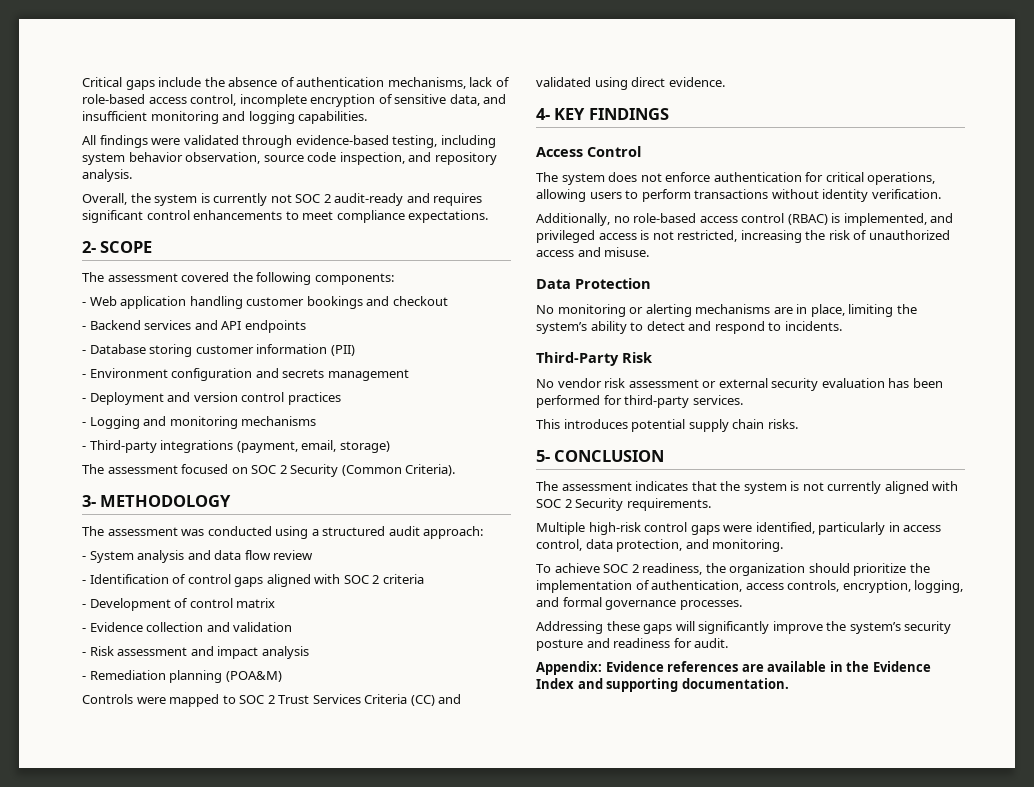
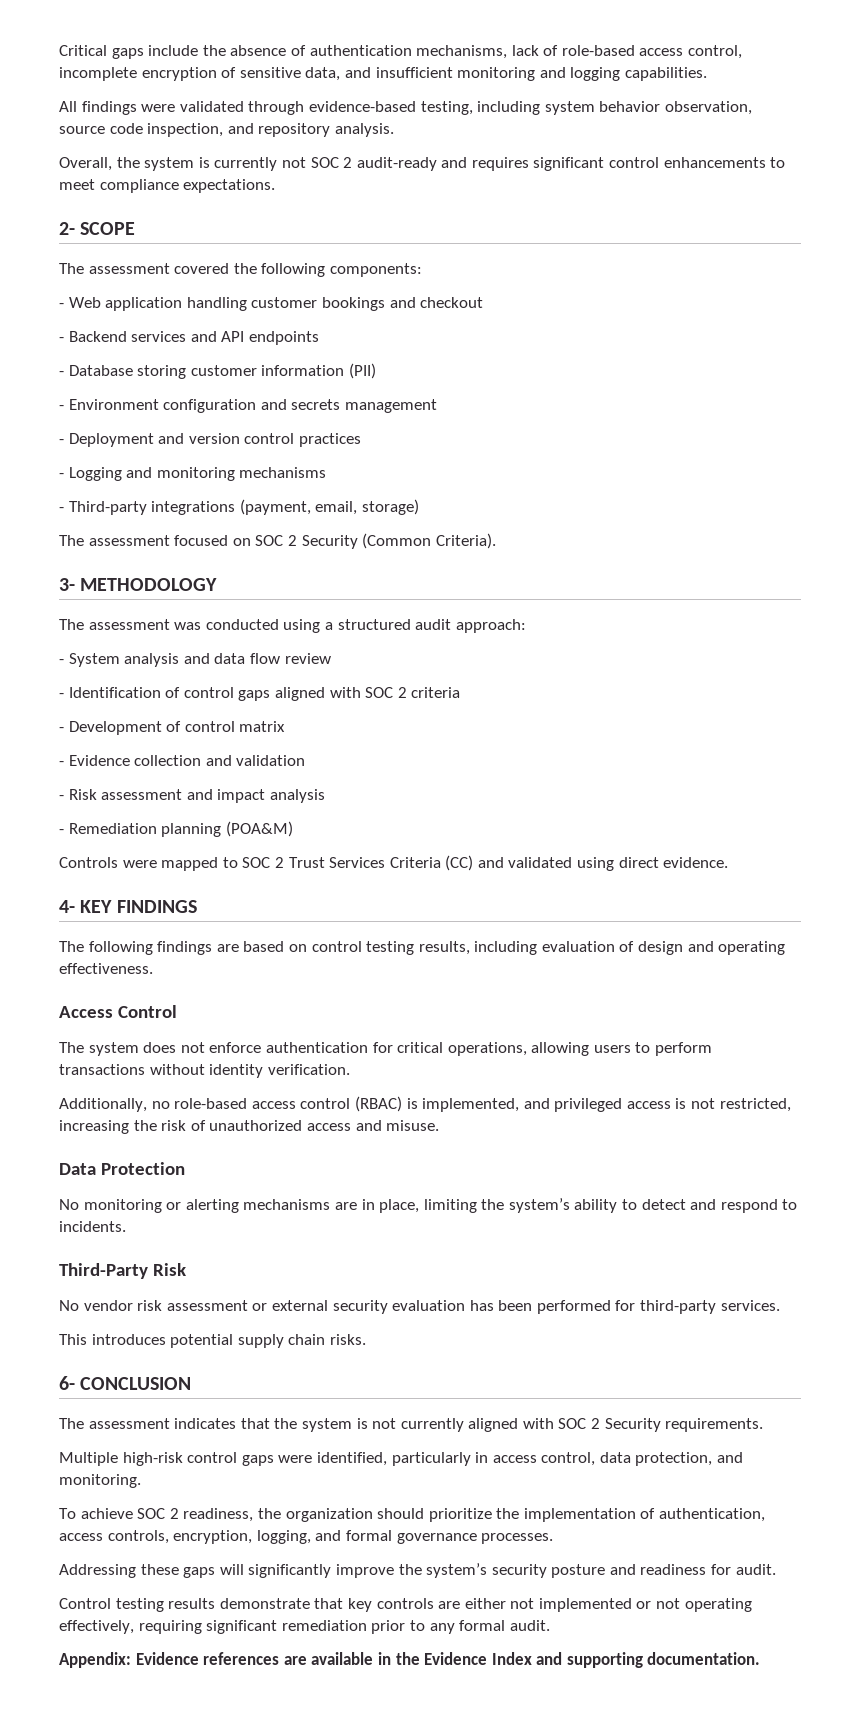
+ The following findings are based on control testing results, including evaluation of design and operating effectiveness.
- 5- CONCLUSION
+ 6- CONCLUSION
+ Control testing results demonstrate that key controls are either not implemented or not operating effectively, requiring significant remediation prior to any formal audit.

